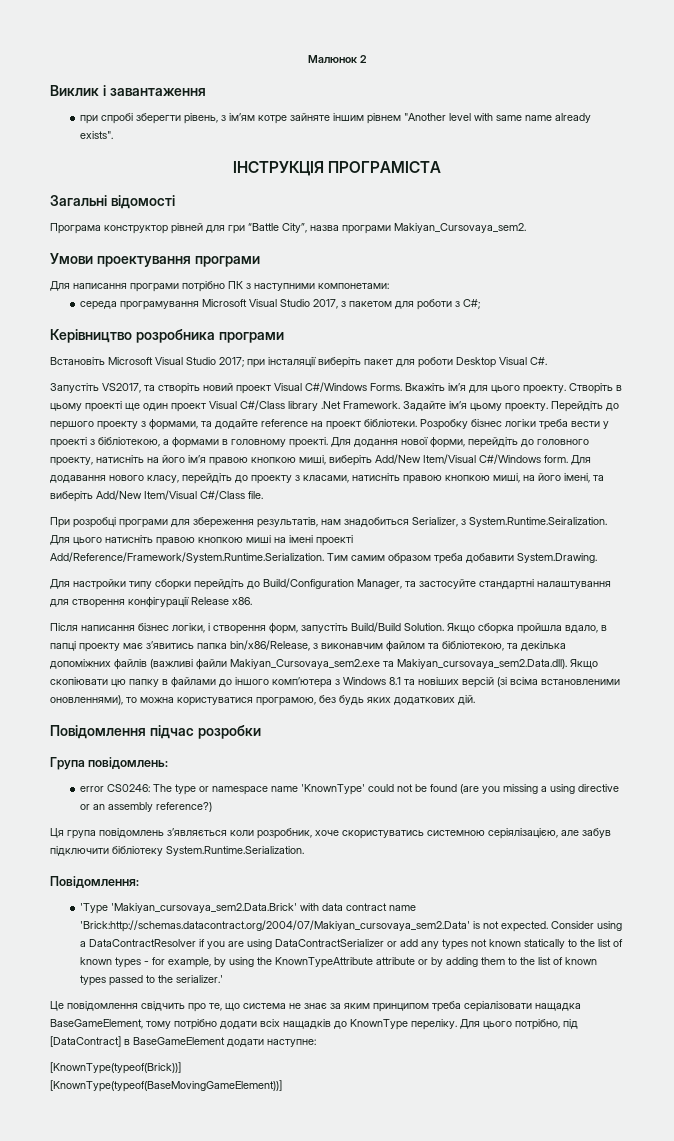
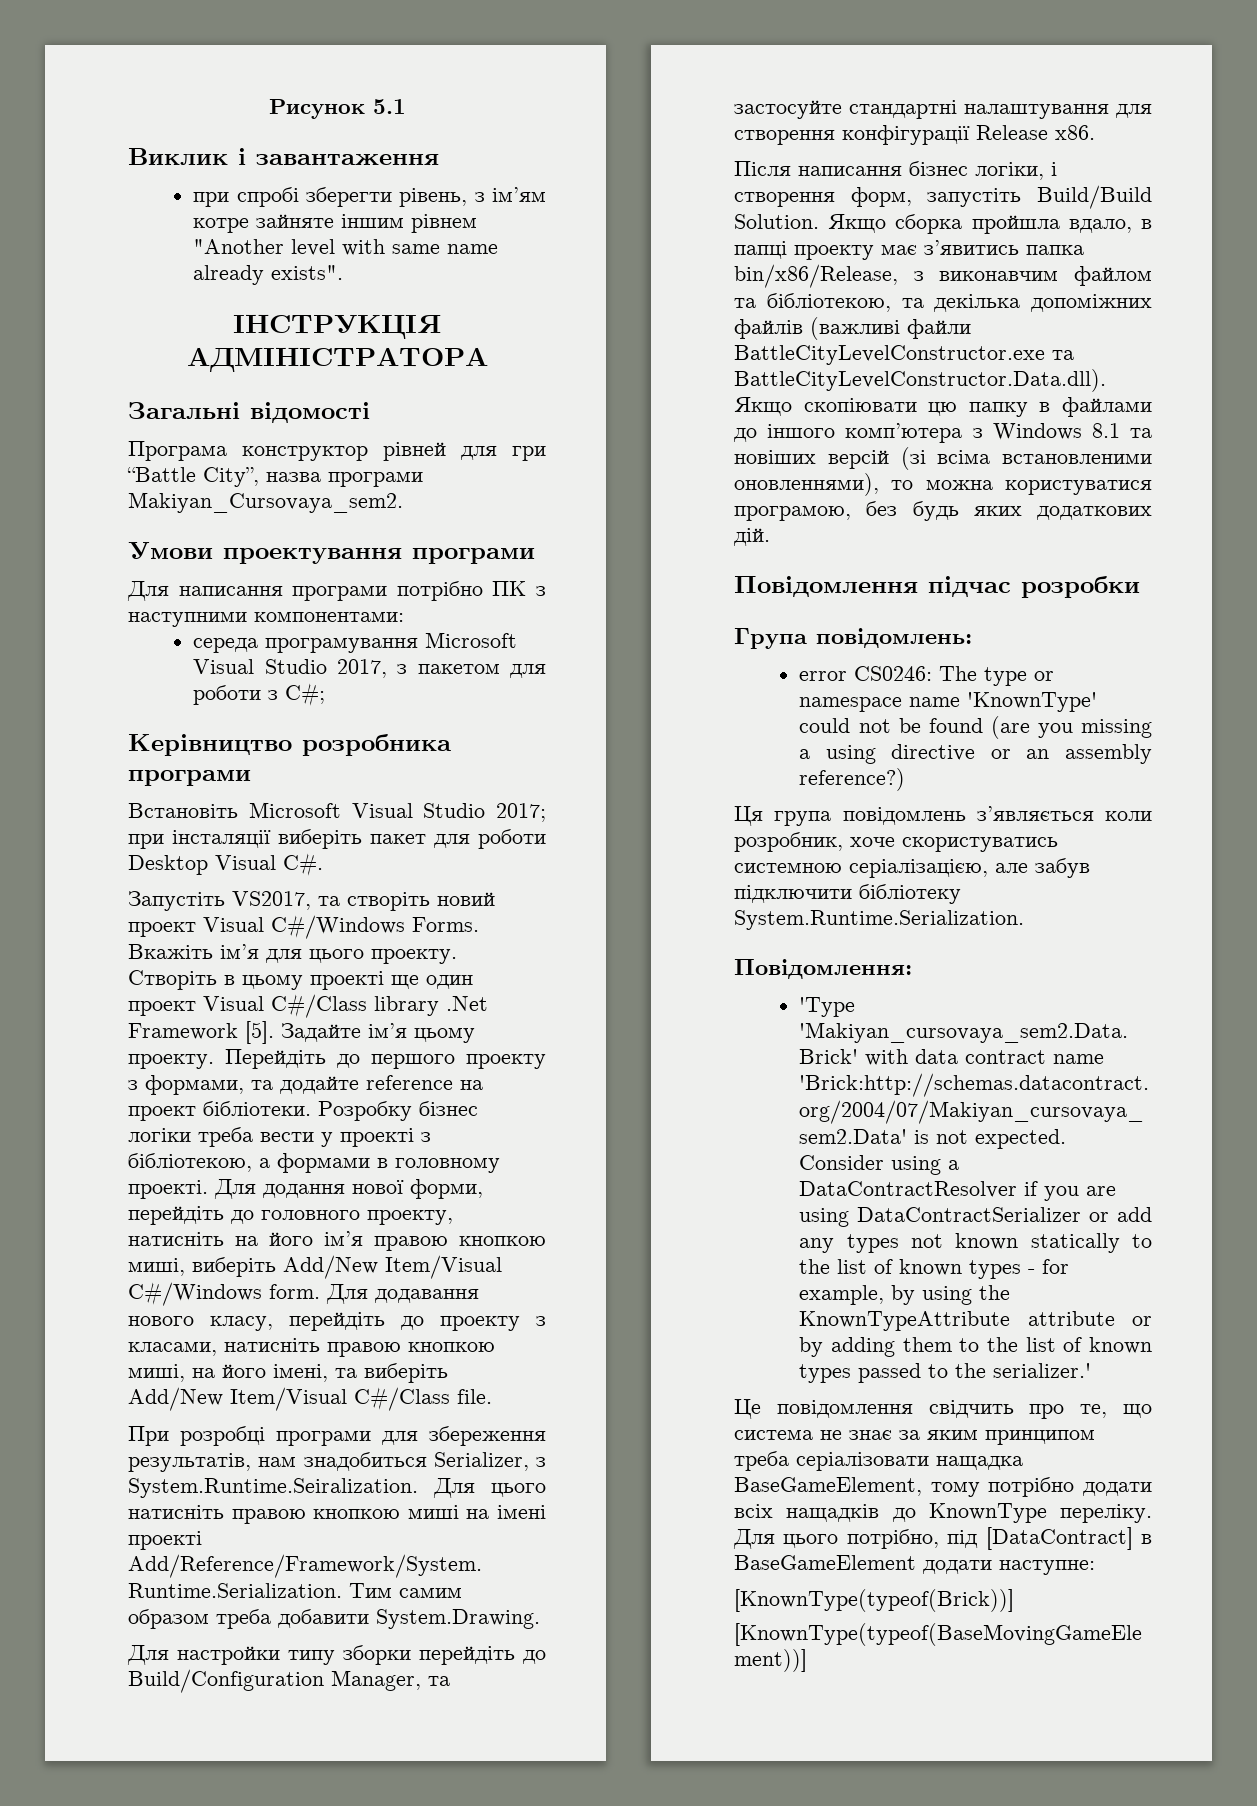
- Малюнок 2
+ Рисунок 5.1
- ІНСТРУКЦІЯ ПРОГРАМІСТА
+ ІНСТРУКЦІЯ АДМІНІСТРАТОРА
- Для написання програми потрібно ПК з наступними компонетами:
+ Для написання програми потрібно ПК з наступними компонентами:
- Створіть в цьому проекті ще один проект Visual C#/Class library .Net Framework.
+ Створіть в цьому проекті ще один проект Visual C#/Class library .Net Framework [5].
- Для настройки типу сборки перейдіть до Build/Configuration Manager, та застосуйте стандартні налаштування для створення конфігурації Release x86.
+ Для настройки типу зборки перейдіть до Build/Configuration Manager, та застосуйте стандартні налаштування для створення конфігурації Release x86.
- Якщо сборка пройшла вдало, в папці проекту має з’явитись папка bin/x86/Release, з виконавчим файлом та бібліотекою, та декілька допоміжних файлів (важливі файли Makiyan_Cursovaya_sem2.exe та Makiyan_cursovaya_sem2.Data.dll). Якщо скопіювати цю папку в файлами до іншого комп’ютера з Windows 8.1 та новіших версій (зі всіма встановленими оновленнями), то можна користуватися програмою, без будь яких додаткових дій.
+ Якщо сборка пройшла вдало, в папці проекту має з’явитись папка bin/x86/Release, з виконавчим файлом та бібліотекою, та декілька допоміжних файлів (важливі файли BattleCityLevelConstructor.exe та BattleCityLevelConstructor.Data.dll). Якщо скопіювати цю папку в файлами до іншого комп’ютера з Windows 8.1 та новіших версій (зі всіма встановленими оновленнями), то можна користуватися програмою, без будь яких додаткових дій.
- Ця група повідомлень з’являється коли розробник, хоче скористуватись системною серіялізацією, але забув підключити бібліотеку System.Runtime.Serialization.
+ Ця група повідомлень з’являється коли розробник, хоче скористуватись системною серіалізацією, але забув підключити бібліотеку System.Runtime.Serialization.

